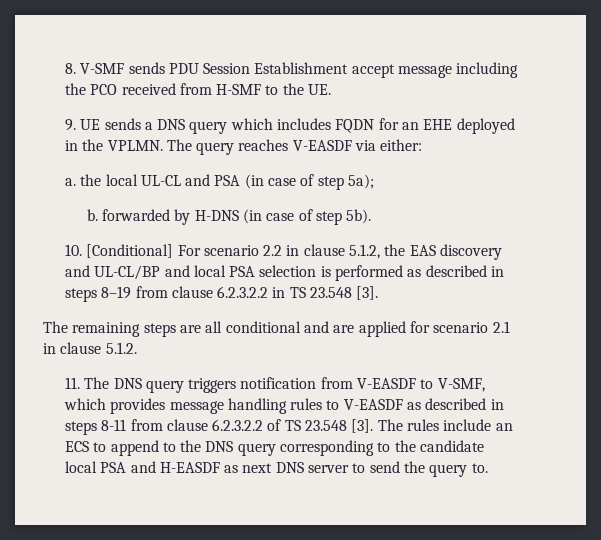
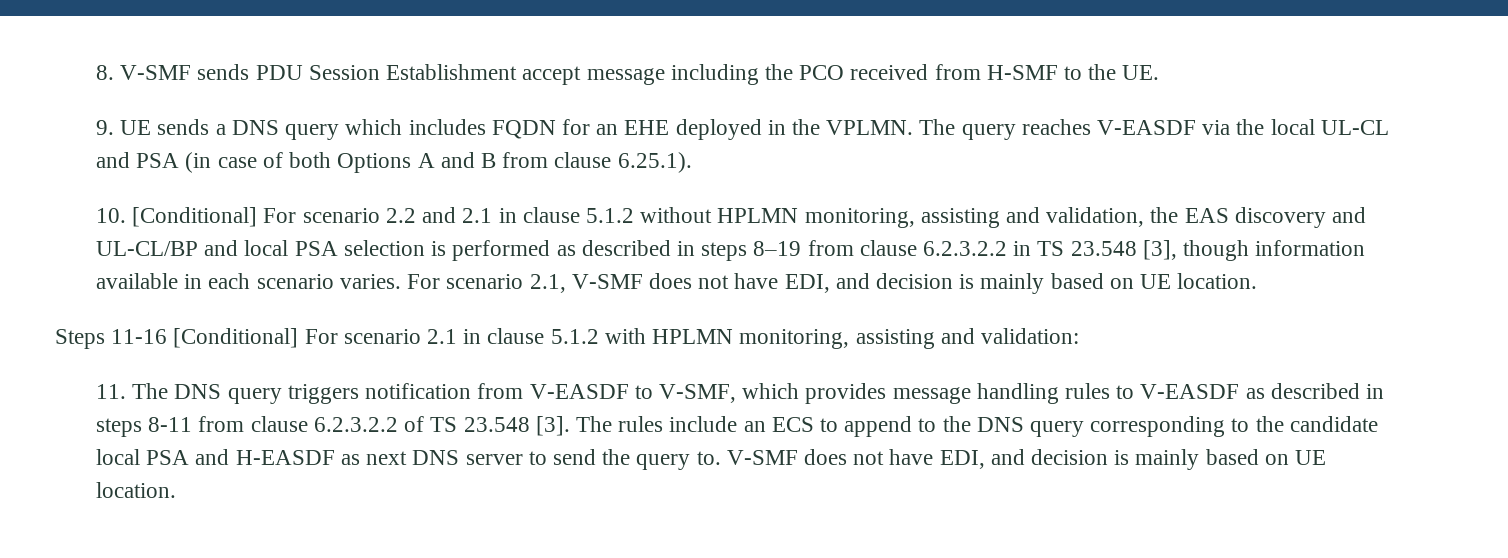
- The query reaches V-EASDF via either:
- a. the local UL-CL and PSA (in case of step 5a);
- b. forwarded by H-DNS (in case of step 5b).
+ The query reaches V-EASDF via the local UL-CL and PSA (in case of both Options A and B from clause 6.25.1).
- 10. [Conditional] For scenario 2.2 in clause 5.1.2, the EAS discovery and UL-CL/BP and local PSA selection is performed as described in steps 8–19 from clause 6.2.3.2.2 in TS 23.548 [3].
- The remaining steps are all conditional and are applied for scenario 2.1 in clause 5.1.2.
+ 10. [Conditional] For scenario 2.2 and 2.1 in clause 5.1.2 without HPLMN monitoring, assisting and validation, the EAS discovery and UL-CL/BP and local PSA selection is performed as described in steps 8–19 from clause 6.2.3.2.2 in TS 23.548 [3], though information available in each scenario varies. For scenario 2.1, V-SMF does not have EDI, and decision is mainly based on UE location.
+ Steps 11-16 [Conditional] For scenario 2.1 in clause 5.1.2 with HPLMN monitoring, assisting and validation:
- The rules include an ECS to append to the DNS query corresponding to the candidate local PSA and H-EASDF as next DNS server to send the query to.
+ The rules include an ECS to append to the DNS query corresponding to the candidate local PSA and H-EASDF as next DNS server to send the query to. V-SMF does not have EDI, and decision is mainly based on UE location.

